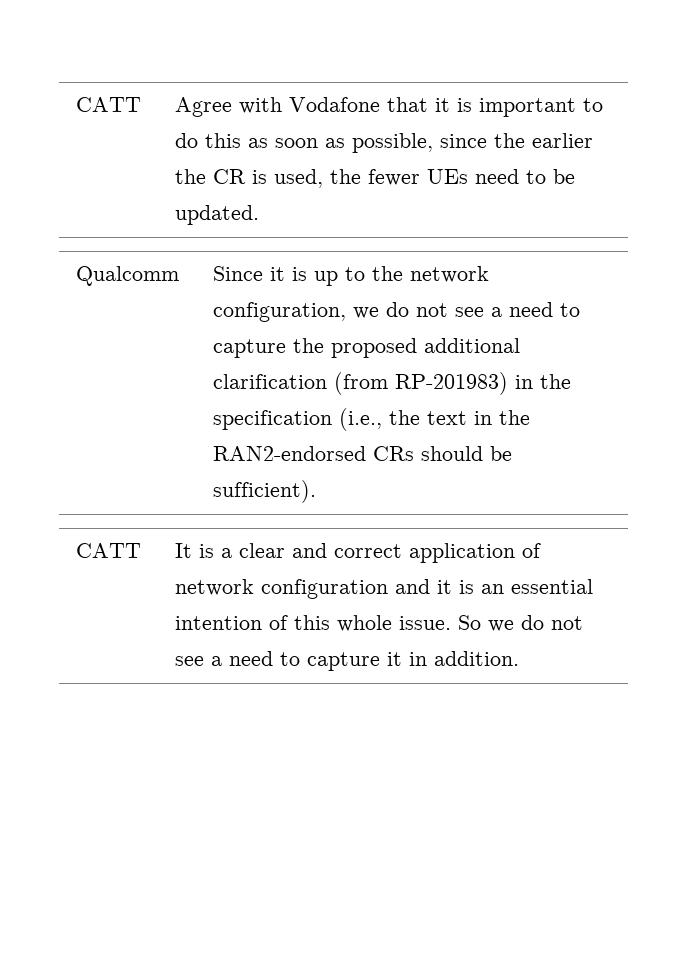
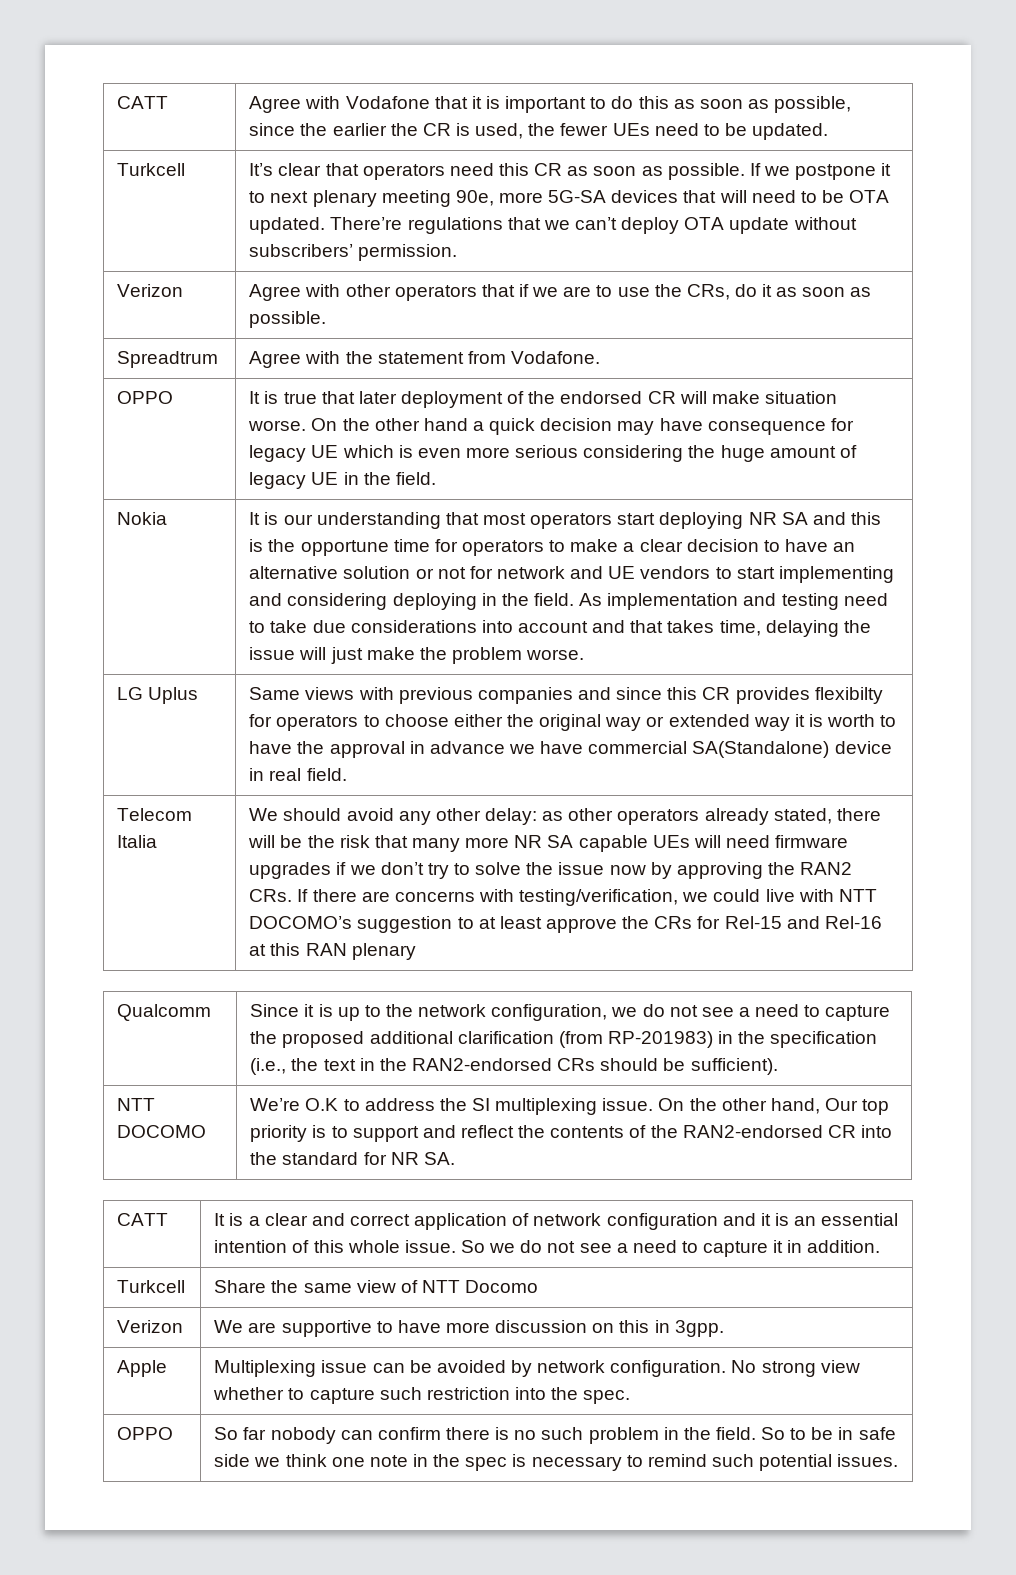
+ Turkcell | It’s clear that operators need this CR as soon as possible. If we postpone it to next plenary meeting 90e, more 5G-SA devices that will need to be OTA updated. There’re regulations that we can’t deploy OTA update without subscribers’ permission.
+ Verizon | Agree with other operators that if we are to use the CRs, do it as soon as possible.
+ Spreadtrum | Agree with the statement from Vodafone.
+ OPPO | It is true that later deployment of the endorsed CR will make situation worse. On the other hand a quick decision may have consequence for legacy UE which is even more serious considering the huge amount of legacy UE in the field.
+ Nokia | It is our understanding that most operators start deploying NR SA and this is the opportune time for operators to make a clear decision to have an alternative solution or not for network and UE vendors to start implementing and considering deploying in the field. As implementation and testing need to take due considerations into account and that takes time, delaying the issue will just make the problem worse.
+ LG Uplus | Same views with previous companies and since this CR provides flexibilty for operators to choose either the original way or extended way it is worth to have the approval in advance we have commercial SA(Standalone) device in real field.
+ Telecom Italia | We should avoid any other delay: as other operators already stated, there will be the risk that many more NR SA capable UEs will need firmware upgrades if we don’t try to solve the issue now by approving the RAN2 CRs. If there are concerns with testing/verification, we could live with NTT DOCOMO’s suggestion to at least approve the CRs for Rel-15 and Rel-16 at this RAN plenary
+ NTT DOCOMO | We’re O.K to address the SI multiplexing issue. On the other hand, Our top priority is to support and reflect the contents of the RAN2-endorsed CR into the standard for NR SA.
+ Turkcell | Share the same view of NTT Docomo
+ Verizon | We are supportive to have more discussion on this in 3gpp.
+ Apple | Multiplexing issue can be avoided by network configuration. No strong view whether to capture such restriction into the spec.
+ OPPO | So far nobody can confirm there is no such problem in the field. So to be in safe side we think one note in the spec is necessary to remind such potential issues.

